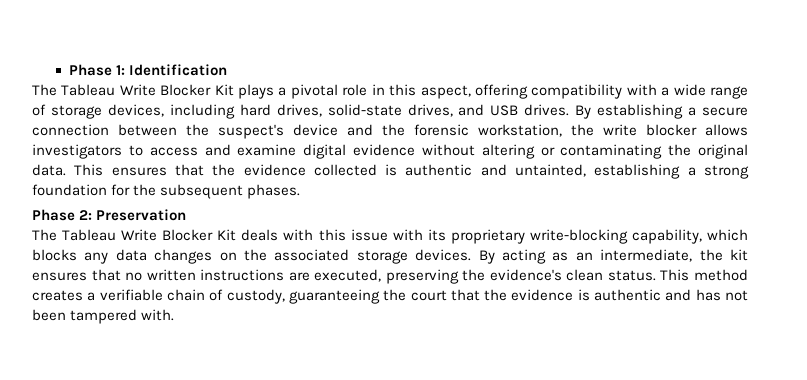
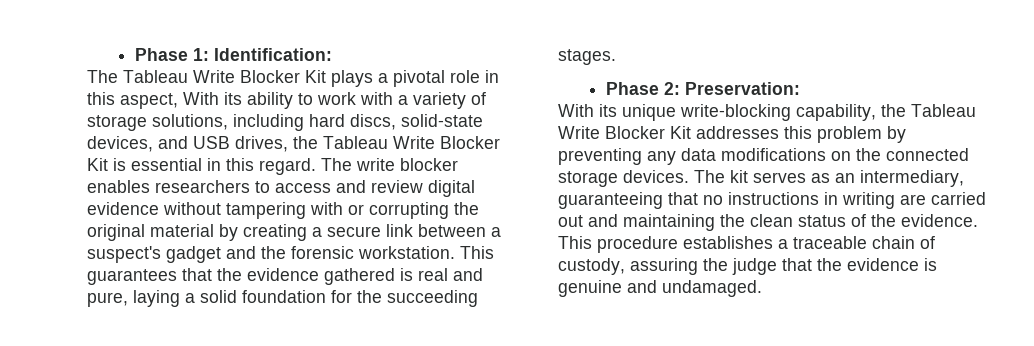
- Phase 1: Identification
+ Phase 1: Identification:
- The Tableau Write Blocker Kit plays a pivotal role in this aspect, offering compatibility with a wide range of storage devices, including hard drives, solid-state drives, and USB drives. By establishing a secure connection between the suspect's device and the forensic workstation, the write blocker allows investigators to access and examine digital evidence without altering or contaminating the original data. This ensures that the evidence collected is authentic and untainted, establishing a strong foundation for the subsequent phases.
- Phase 2: Preservation
- The Tableau Write Blocker Kit deals with this issue with its proprietary write-blocking capability, which blocks any data changes on the associated storage devices.
+ The Tableau Write Blocker Kit plays a pivotal role in this aspect, With its ability to work with a variety of storage solutions, including hard discs, solid-state devices, and USB drives, the Tableau Write Blocker Kit is essential in this regard. The write blocker enables researchers to access and review digital evidence without tampering with or corrupting the original material by creating a secure link between a suspect's gadget and the forensic workstation. This guarantees that the evidence gathered is real and pure, laying a solid foundation for the succeeding stages.
+ Phase 2: Preservation:
+ With its unique write-blocking capability, the Tableau Write Blocker Kit addresses this problem by preventing any data modifications on the connected storage devices.
- By acting as an intermediate, the kit ensures that no written instructions are executed, preserving the evidence's clean status. This method creates a verifiable chain of custody, guaranteeing the court that the evidence is authentic and has not been tampered with.
+ The kit serves as an intermediary, guaranteeing that no instructions in writing are carried out and maintaining the clean status of the evidence. This procedure establishes a traceable chain of custody, assuring the judge that the evidence is genuine and undamaged.

